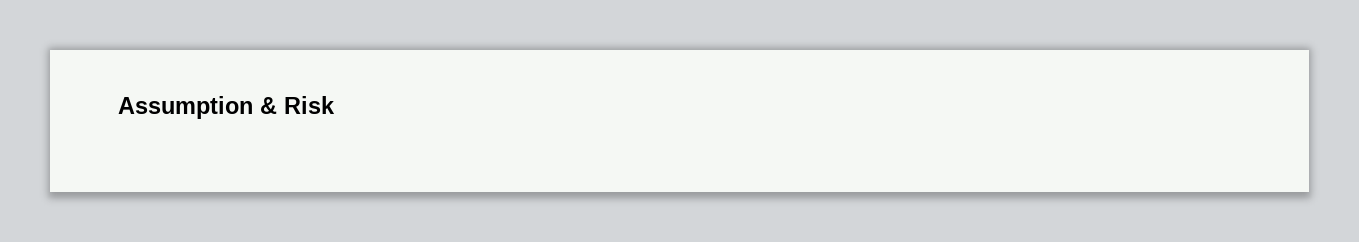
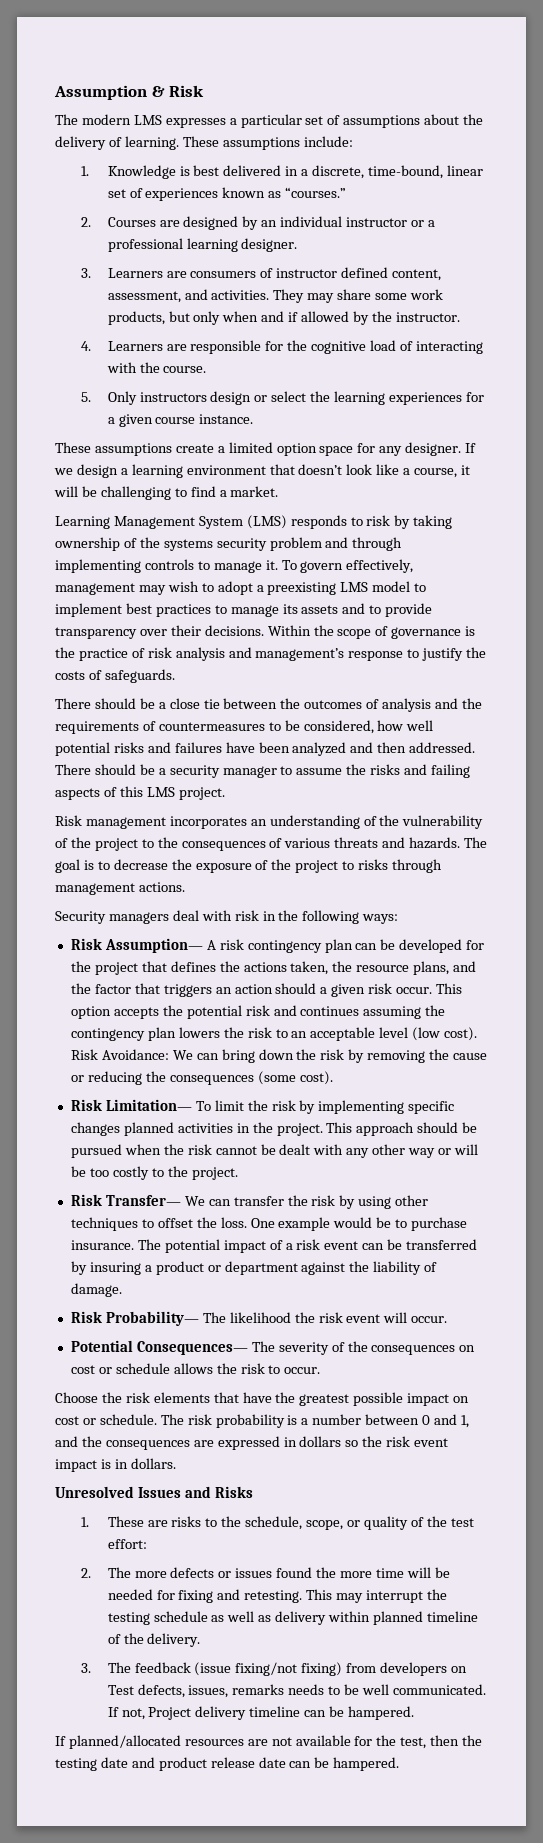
+ The modern LMS expresses a particular set of assumptions about the delivery of learning. These assumptions include:
+ 1. Knowledge is best delivered in a discrete, time-bound, linear set of experiences known as “courses.”
+ 2. Courses are designed by an individual instructor or a professional learning designer.
+ 3. Learners are consumers of instructor defined content, assessment, and activities. They may share some work products, but only when and if allowed by the instructor.
+ 4. Learners are responsible for the cognitive load of interacting with the course.
+ 5. Only instructors design or select the learning experiences for a given course instance.
+ These assumptions create a limited option space for any designer. If we design a learning environment that doesn’t look like a course, it will be challenging to find a market.
+ Learning Management System (LMS) responds to risk by taking ownership of the systems security problem and through implementing controls to manage it. To govern effectively, management may wish to adopt a preexisting LMS model to implement best practices to manage its assets and to provide transparency over their decisions. Within the scope of governance is the practice of risk analysis and management’s response to justify the costs of safeguards.
+ There should be a close tie between the outcomes of analysis and the requirements of countermeasures to be considered, how well potential risks and failures have been analyzed and then addressed. There should be a security manager to assume the risks and failing aspects of this LMS project.
+ Risk management incorporates an understanding of the vulnerability of the project to the consequences of various threats and hazards. The goal is to decrease the exposure of the project to risks through management actions.
+ Security managers deal with risk in the following ways:
+ Risk Assumption— A risk contingency plan can be developed for the project that defines the actions taken, the resource plans, and the factor that triggers an action should a given risk occur. This option accepts the potential risk and continues assuming the contingency plan lowers the risk to an acceptable level (low cost). Risk Avoidance: We can bring down the risk by removing the cause or reducing the consequences (some cost).
+ Risk Limitation— To limit the risk by implementing specific changes planned activities in the project. This approach should be pursued when the risk cannot be dealt with any other way or will be too costly to the project.
+ Risk Transfer— We can transfer the risk by using other techniques to offset the loss. One example would be to purchase insurance. The potential impact of a risk event can be transferred by insuring a product or department against the liability of damage.
+ Risk Probability— The likelihood the risk event will occur.
+ Potential Consequences— The severity of the consequences on cost or schedule allows the risk to occur.
+ Choose the risk elements that have the greatest possible impact on cost or schedule. The risk probability is a number between 0 and 1, and the consequences are expressed in dollars so the risk event impact is in dollars.
+ Unresolved Issues and Risks
+ 1. These are risks to the schedule, scope, or quality of the test effort:
+ 2. The more defects or issues found the more time will be needed for fixing and retesting. This may interrupt the testing schedule as well as delivery within planned timeline of the delivery.
+ 3. The feedback (issue fixing/not fixing) from developers on Test defects, issues, remarks needs to be well communicated. If not, Project delivery timeline can be hampered.
+ If planned/allocated resources are not available for the test, then the testing date and product release date can be hampered.

